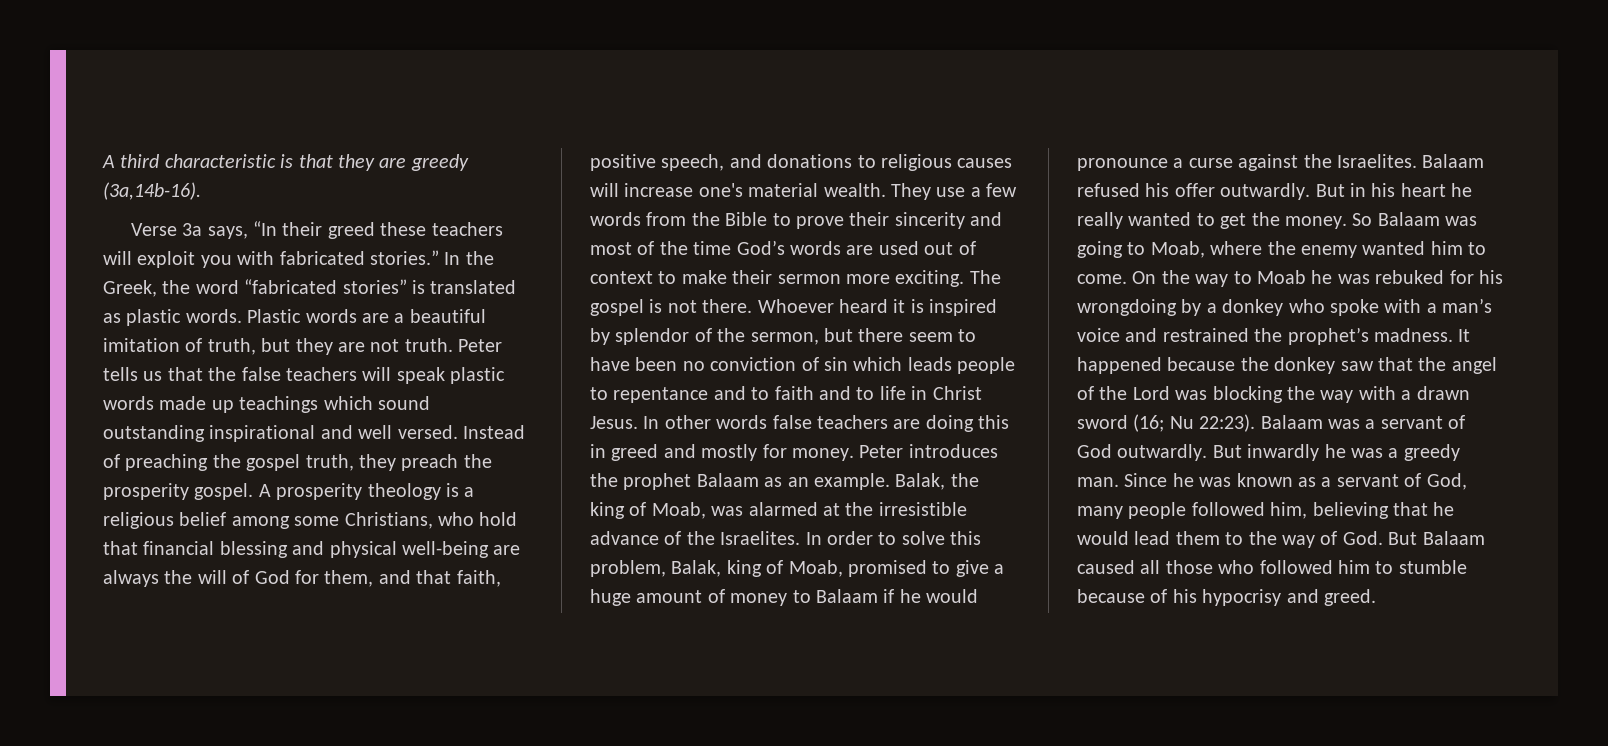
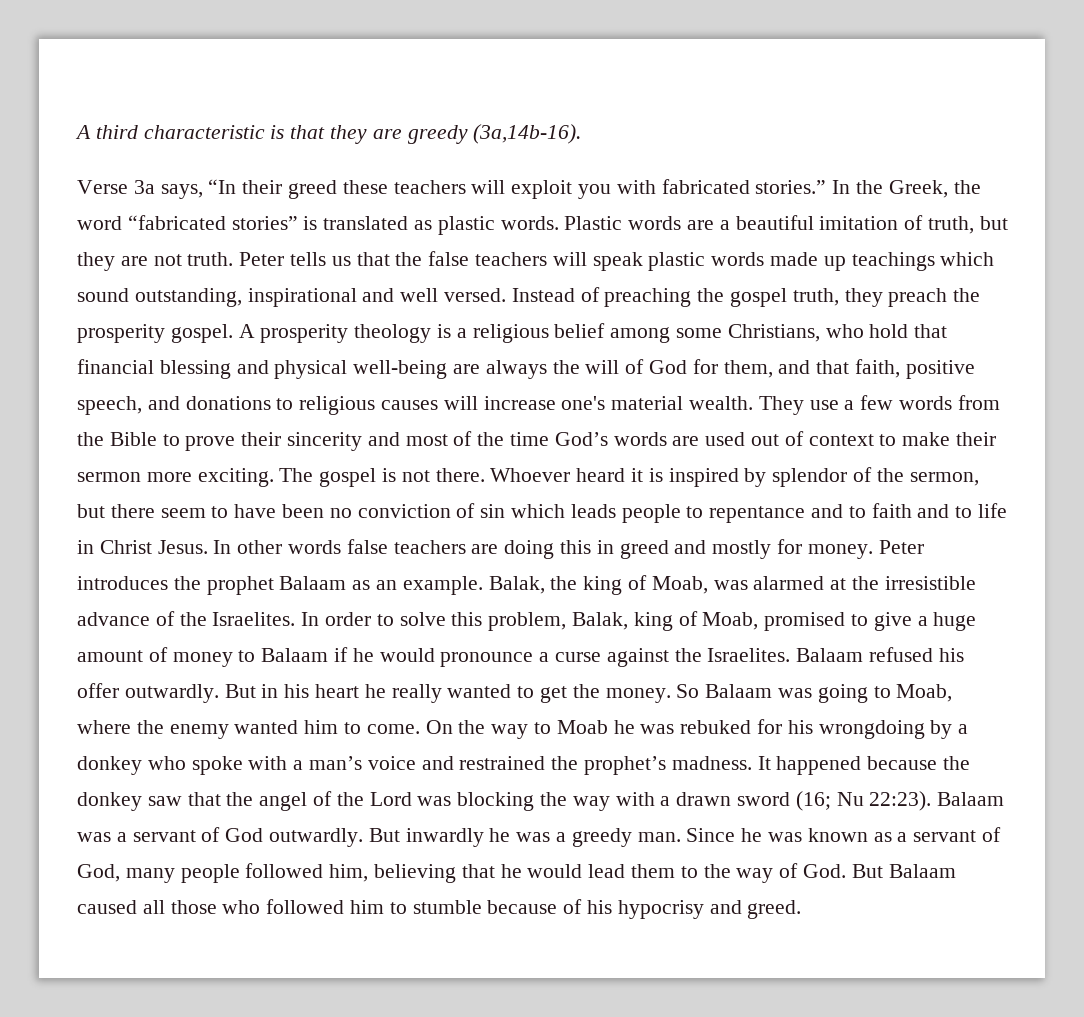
- Peter tells us that the false teachers will speak plastic words made up teachings which sound outstanding inspirational and well versed.
+ Peter tells us that the false teachers will speak plastic words made up teachings which sound outstanding, inspirational and well versed.

